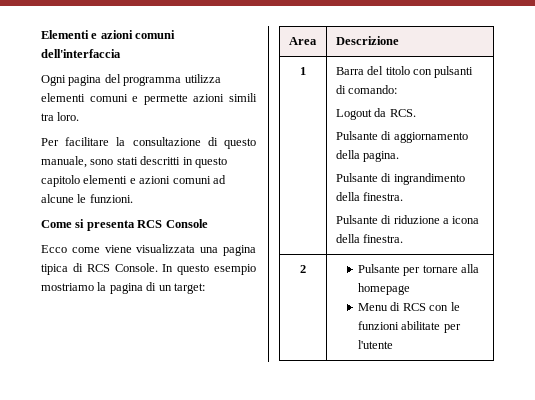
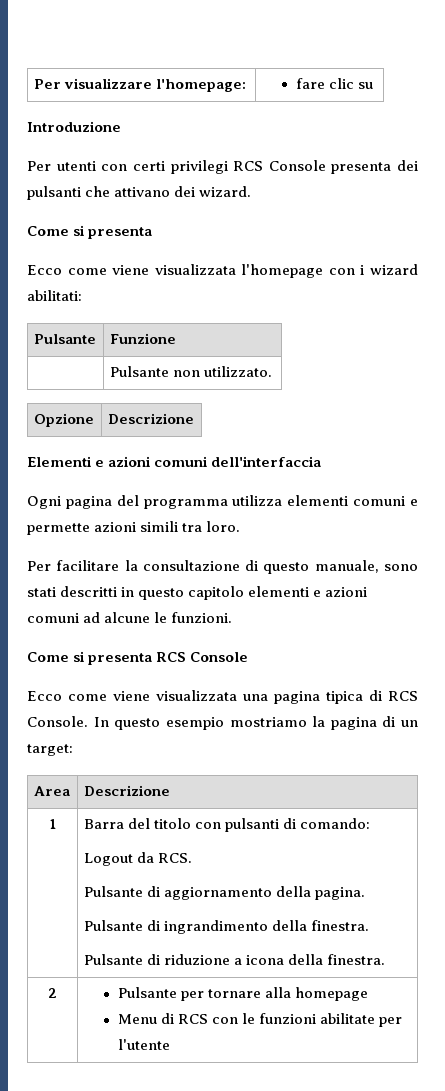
+ Per visualizzare l'homepage: | fare clic su
+ Introduzione
+ Per utenti con certi privilegi RCS Console presenta dei pulsanti che attivano dei wizard.
+ Come si presenta
+ Ecco come viene visualizzata l'homepage con i wizard abilitati:
+ Pulsante | Funzione
+ | Pulsante non utilizzato.
+ Opzione | Descrizione

